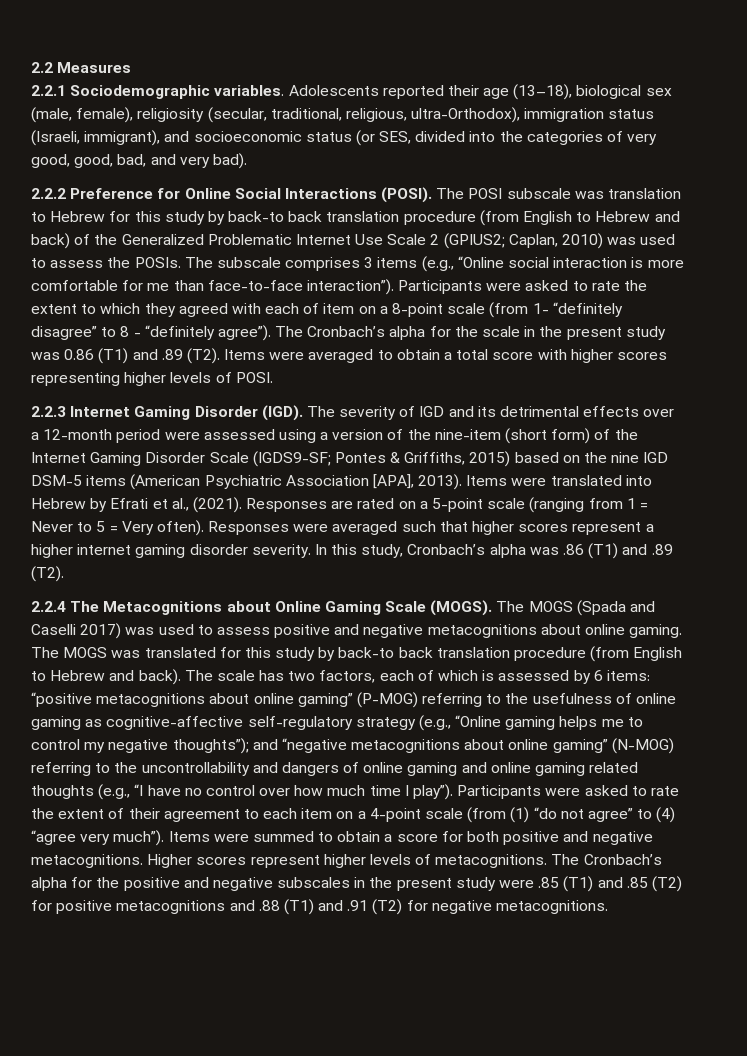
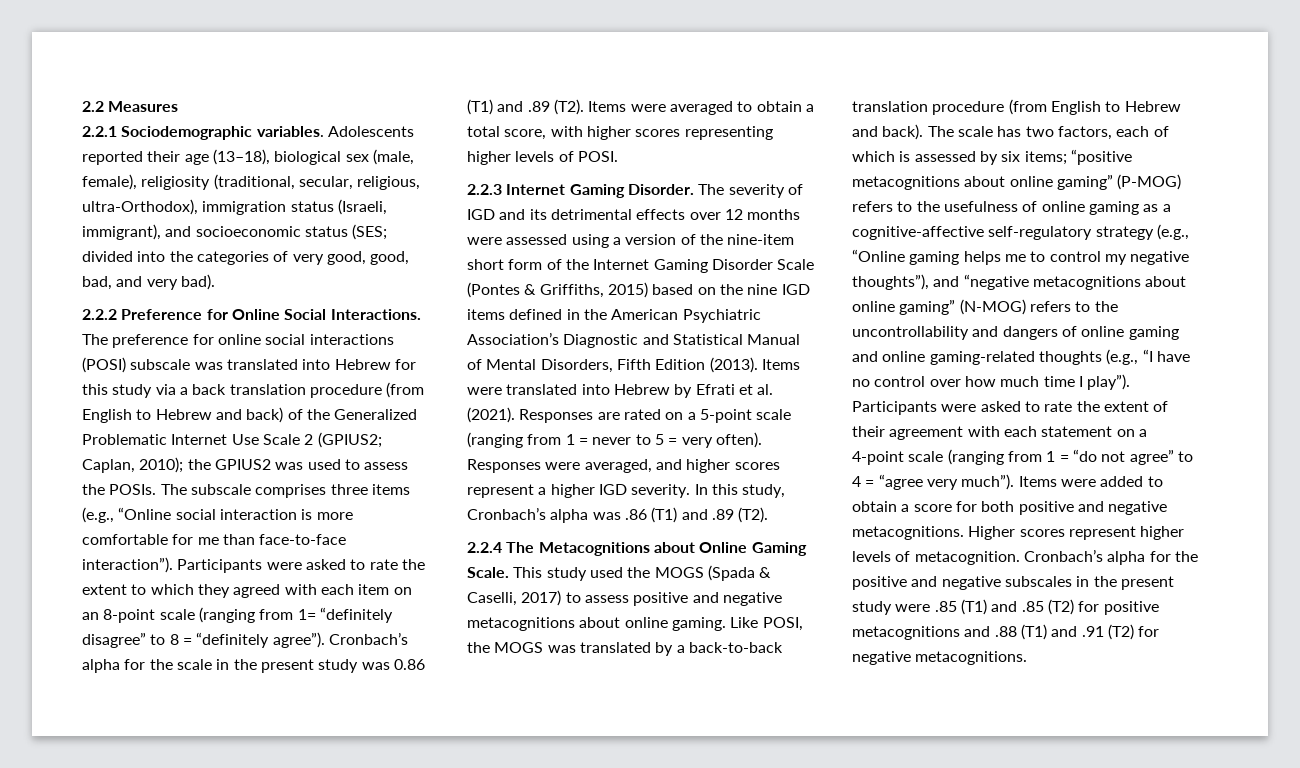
- Adolescents reported their age (13–18), biological sex (male, female), religiosity (secular, traditional, religious, ultra-Orthodox), immigration status (Israeli, immigrant), and socioeconomic status (or SES, divided into the categories of very good, good, bad, and very bad).
+ Adolescents reported their age (13–18), biological sex (male, female), religiosity (traditional, secular, religious, ultra-Orthodox), immigration status (Israeli, immigrant), and socioeconomic status (SES; divided into the categories of very good, good, bad, and very bad).
- 2.2.2 Preference for Online Social Interactions (POSI). The POSI subscale was translation to Hebrew for this study by back-to back translation procedure (from English to Hebrew and back) of the Generalized Problematic Internet Use Scale 2 (GPIUS2; Caplan, 2010) was used to assess the POSIs.
+ 2.2.2 Preference for Online Social Interactions. The preference for online social interactions (POSI) subscale was translated into Hebrew for this study via a back translation procedure (from English to Hebrew and back) of the Generalized Problematic Internet Use Scale 2 (GPIUS2; Caplan, 2010); the GPIUS2 was used to assess the POSIs.
- The subscale comprises 3 items (e.g., “Online social interaction is more comfortable for me than face-to-face interaction”).
+ The subscale comprises three items (e.g., “Online social interaction is more comfortable for me than face-to-face interaction”).
- Participants were asked to rate the extent to which they agreed with each of item on a 8-point scale (from 1- “definitely disagree” to 8 - “definitely agree”).
+ Participants were asked to rate the extent to which they agreed with each item on an 8-point scale (ranging from 1= “definitely disagree” to 8 = “definitely agree”).
- The Cronbach’s alpha for the scale in the present study was 0.86 (T1) and .89 (T2). Items were averaged to obtain a total score with higher scores representing higher levels of POSI.
+ Cronbach’s alpha for the scale in the present study was 0.86 (T1) and .89 (T2). Items were averaged to obtain a total score, with higher scores representing higher levels of POSI.
- 2.2.3 Internet Gaming Disorder (IGD).
+ 2.2.3 Internet Gaming Disorder.
- The severity of IGD and its detrimental effects over a 12-month period were assessed using a version of the nine-item (short form) of the Internet Gaming Disorder Scale (IGDS9-SF; Pontes & Griffiths, 2015) based on the nine IGD DSM-5 items (American Psychiatric Association [APA], 2013).
+ The severity of IGD and its detrimental effects over 12 months were assessed using a version of the nine-item short form of the Internet Gaming Disorder Scale (Pontes & Griffiths, 2015) based on the nine IGD items defined in the American Psychiatric Association’s Diagnostic and Statistical Manual of Mental Disorders, Fifth Edition (2013).
- Items were translated into Hebrew by Efrati et al., (2021).
+ Items were translated into Hebrew by Efrati et al. (2021).
- Responses are rated on a 5-point scale (ranging from 1 = Never to 5 = Very often).
+ Responses are rated on a 5-point scale (ranging from 1 = never to 5 = very often).
- Responses were averaged such that higher scores represent a higher internet gaming disorder severity.
+ Responses were averaged, and higher scores represent a higher IGD severity.
- 2.2.4 The Metacognitions about Online Gaming Scale (MOGS). The MOGS (Spada and Caselli 2017) was used to assess positive and negative metacognitions about online gaming.
+ 2.2.4 The Metacognitions about Online Gaming Scale. This study used the MOGS (Spada & Caselli, 2017) to assess positive and negative metacognitions about online gaming.
- The MOGS was translated for this study by back-to back translation procedure (from English to Hebrew and back).
+ Like POSI, the MOGS was translated by a back-to-back translation procedure (from English to Hebrew and back).
- The scale has two factors, each of which is assessed by 6 items:
+ The scale has two factors, each of which is assessed by six items;
- “positive metacognitions about online gaming” (P-MOG) referring to the usefulness of online gaming as cognitive-affective self-regulatory strategy (e.g., “Online gaming helps me to control my negative thoughts”); and “negative metacognitions about online gaming” (N-MOG) referring to the uncontrollability and dangers of online gaming and online gaming related thoughts (e.g., “I have no control over how much time I play”).
+ “positive metacognitions about online gaming” (P-MOG) refers to the usefulness of online gaming as a cognitive-affective self-regulatory strategy (e.g., “Online gaming helps me to control my negative thoughts”), and “negative metacognitions about online gaming” (N-MOG) refers to the uncontrollability and dangers of online gaming and online gaming-related thoughts (e.g., “I have no control over how much time I play”).
- Participants were asked to rate the extent of their agreement to each item on a 4-point scale (from (1) “do not agree” to (4) “agree very much”).
+ Participants were asked to rate the extent of their agreement with each statement on a 4-point scale (ranging from 1 = “do not agree” to 4 = “agree very much”).
- Items were summed to obtain a score for both positive and negative metacognitions.
+ Items were added to obtain a score for both positive and negative metacognitions.
- Higher scores represent higher levels of metacognitions. The Cronbach’s alpha for the positive and negative subscales in the present study were .85 (T1) and .85 (T2) for positive metacognitions and .88 (T1) and .91 (T2) for negative metacognitions.
+ Higher scores represent higher levels of metacognition. Cronbach’s alpha for the positive and negative subscales in the present study were .85 (T1) and .85 (T2) for positive metacognitions and .88 (T1) and .91 (T2) for negative metacognitions.

